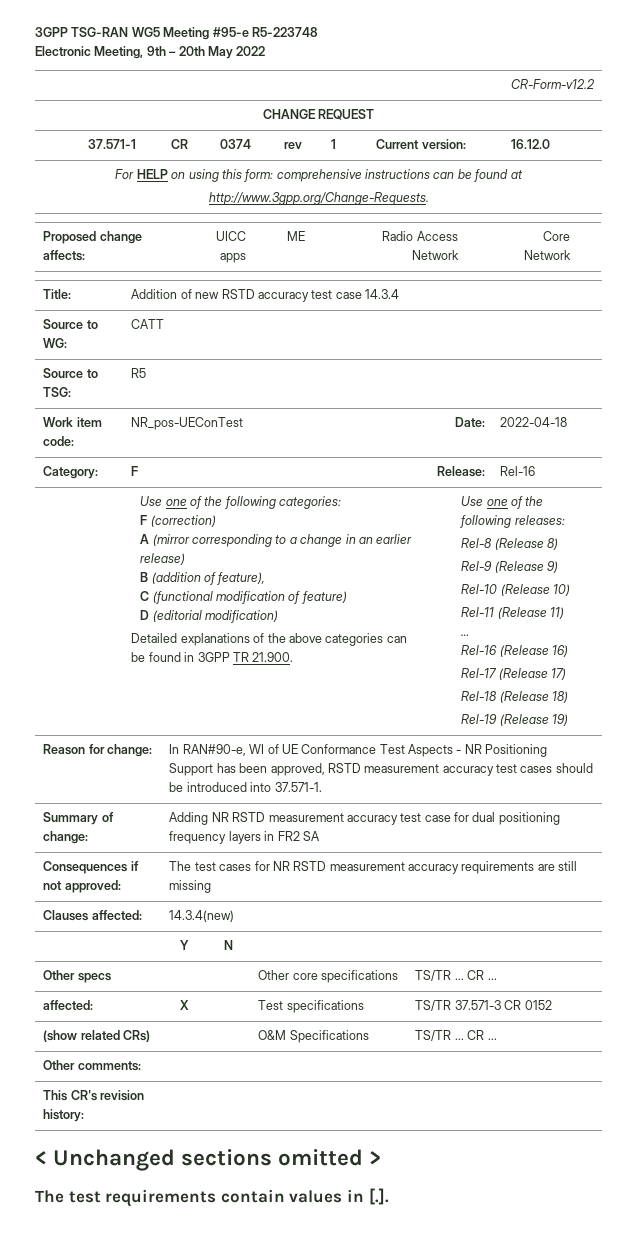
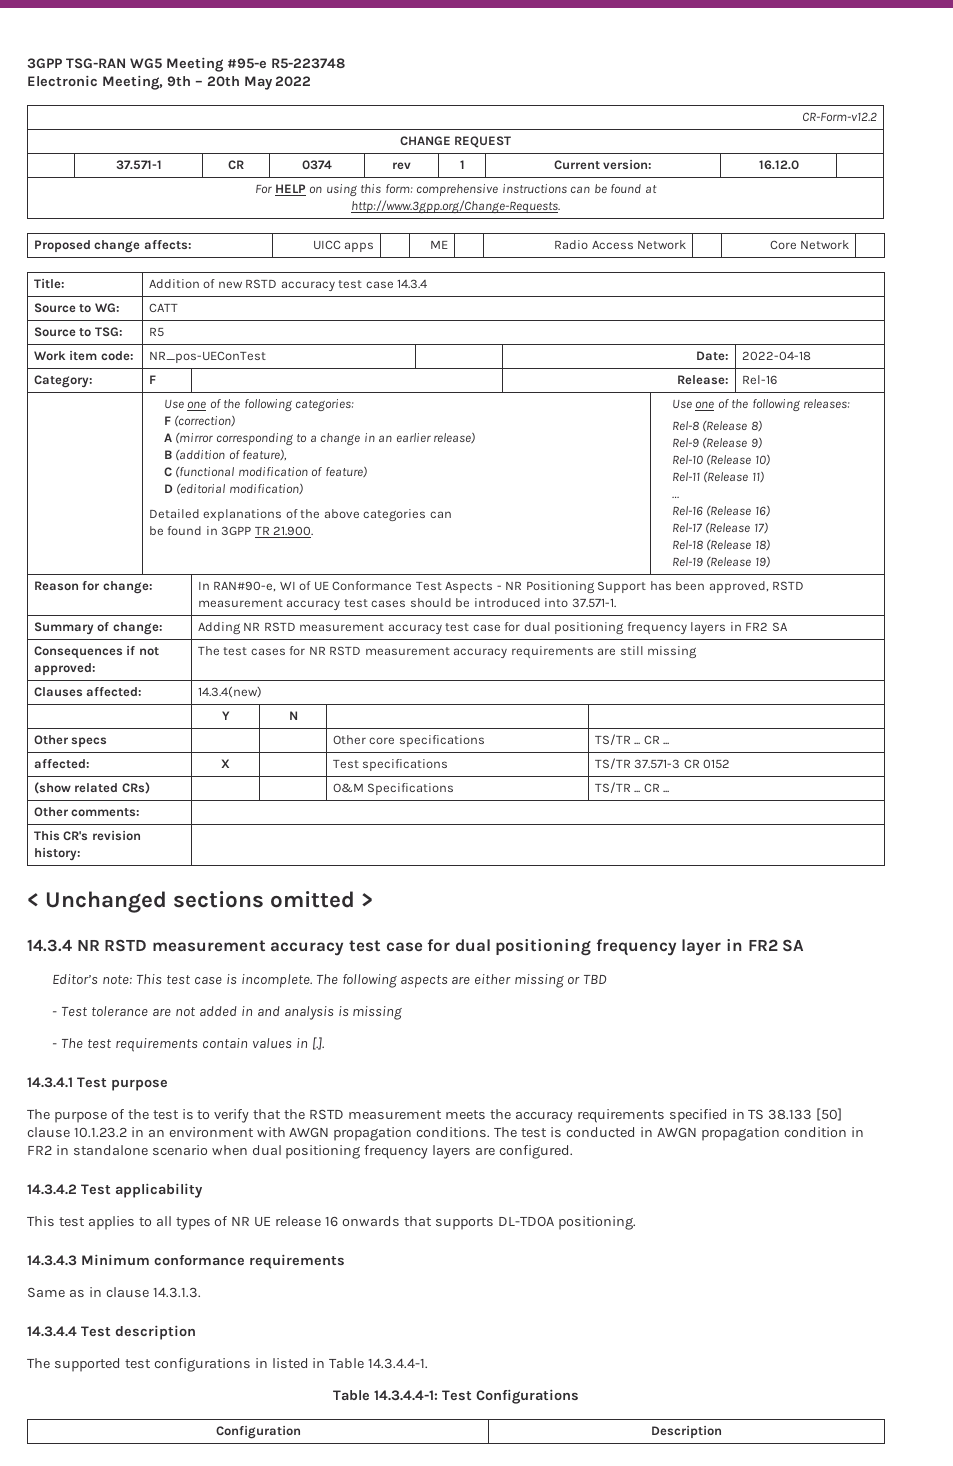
- The test requirements contain values in [.].
+ 14.3.4 NR RSTD measurement accuracy test case for dual positioning frequency layer in FR2 SA
+ Editor’s note: This test case is incomplete. The following aspects are either missing or TBD
+ - Test tolerance are not added in and analysis is missing
+ - The test requirements contain values in [.].
+ 14.3.4.1 Test purpose
+ The purpose of the test is to verify that the RSTD measurement meets the accuracy requirements specified in TS 38.133 [50] clause 10.1.23.2 in an environment with AWGN propagation conditions. The test is conducted in AWGN propagation condition in FR2 in standalone scenario when dual positioning frequency layers are configured.
+ 14.3.4.2 Test applicability
+ This test applies to all types of NR UE release 16 onwards that supports DL-TDOA positioning.
+ 14.3.4.3 Minimum conformance requirements
+ Same as in clause 14.3.1.3.
+ 14.3.4.4 Test description
+ The supported test configurations in listed in Table 14.3.4.4-1.
+ Table 14.3.4.4-1: Test Configurations
+ Configuration | Description

